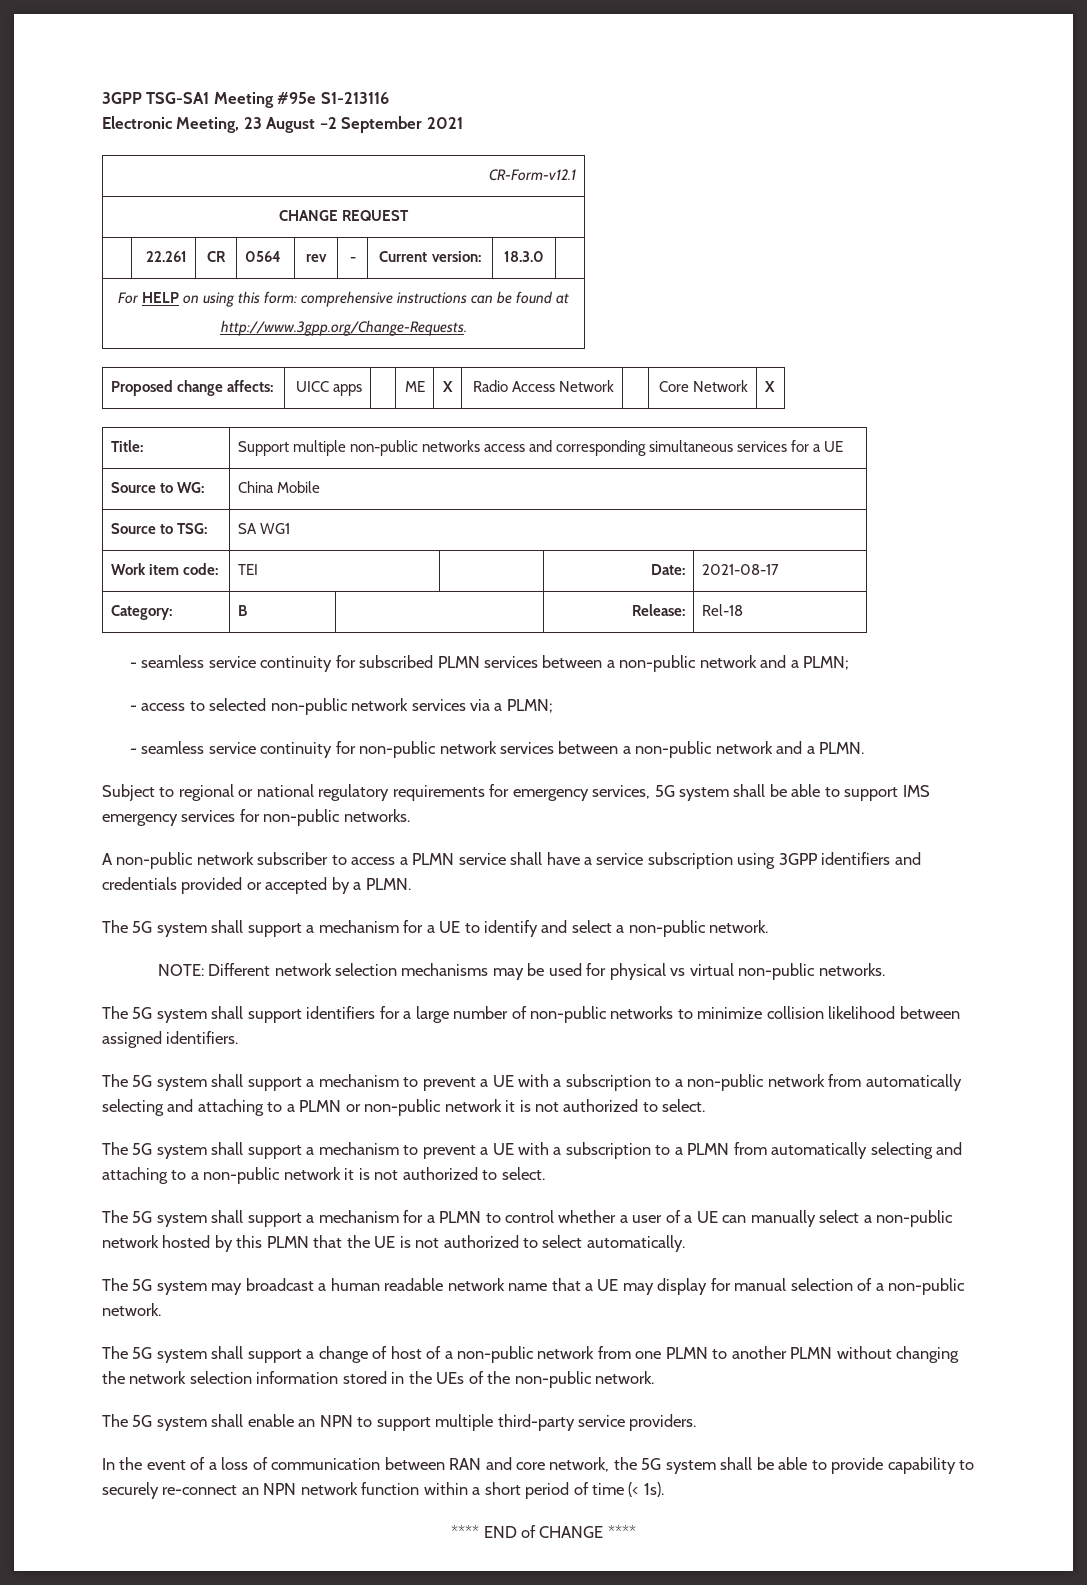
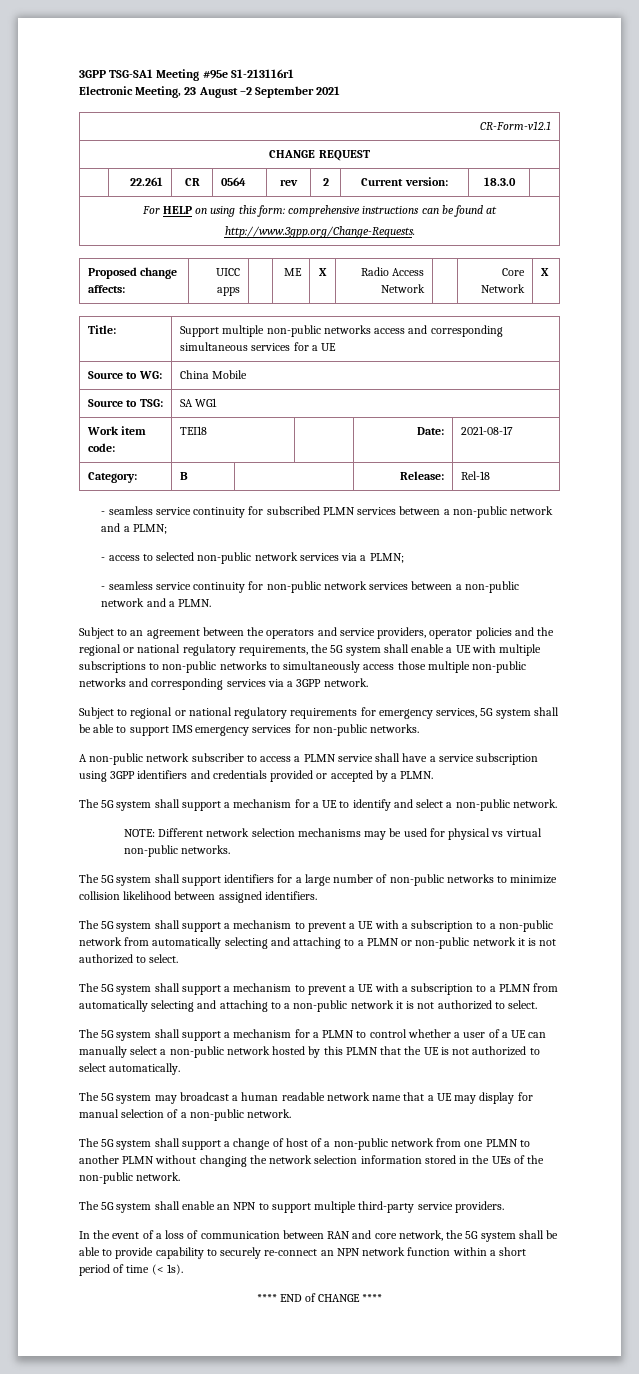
- 3GPP TSG-SA1 Meeting #95e S1-213116
+ 3GPP TSG-SA1 Meeting #95e S1-213116r1
- | 22.261 | CR | 0564 | rev | - | Current version: | 18.3.0 |
+ | 22.261 | CR | 0564 | rev | 2 | Current version: | 18.3.0 |
- Work item code: | TEI | | Date: | 2021-08-17
+ Work item code: | TEI18 | | Date: | 2021-08-17
+ Subject to an agreement between the operators and service providers, operator policies and the regional or national regulatory requirements, the 5G system shall enable a UE with multiple subscriptions to non-public networks to simultaneously access those multiple non-public networks and corresponding services via a 3GPP network.

